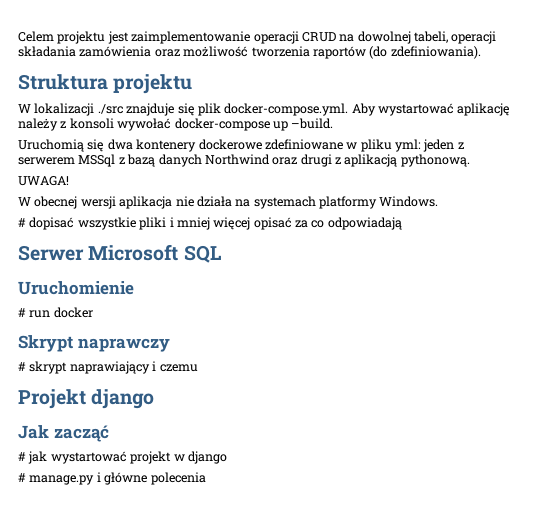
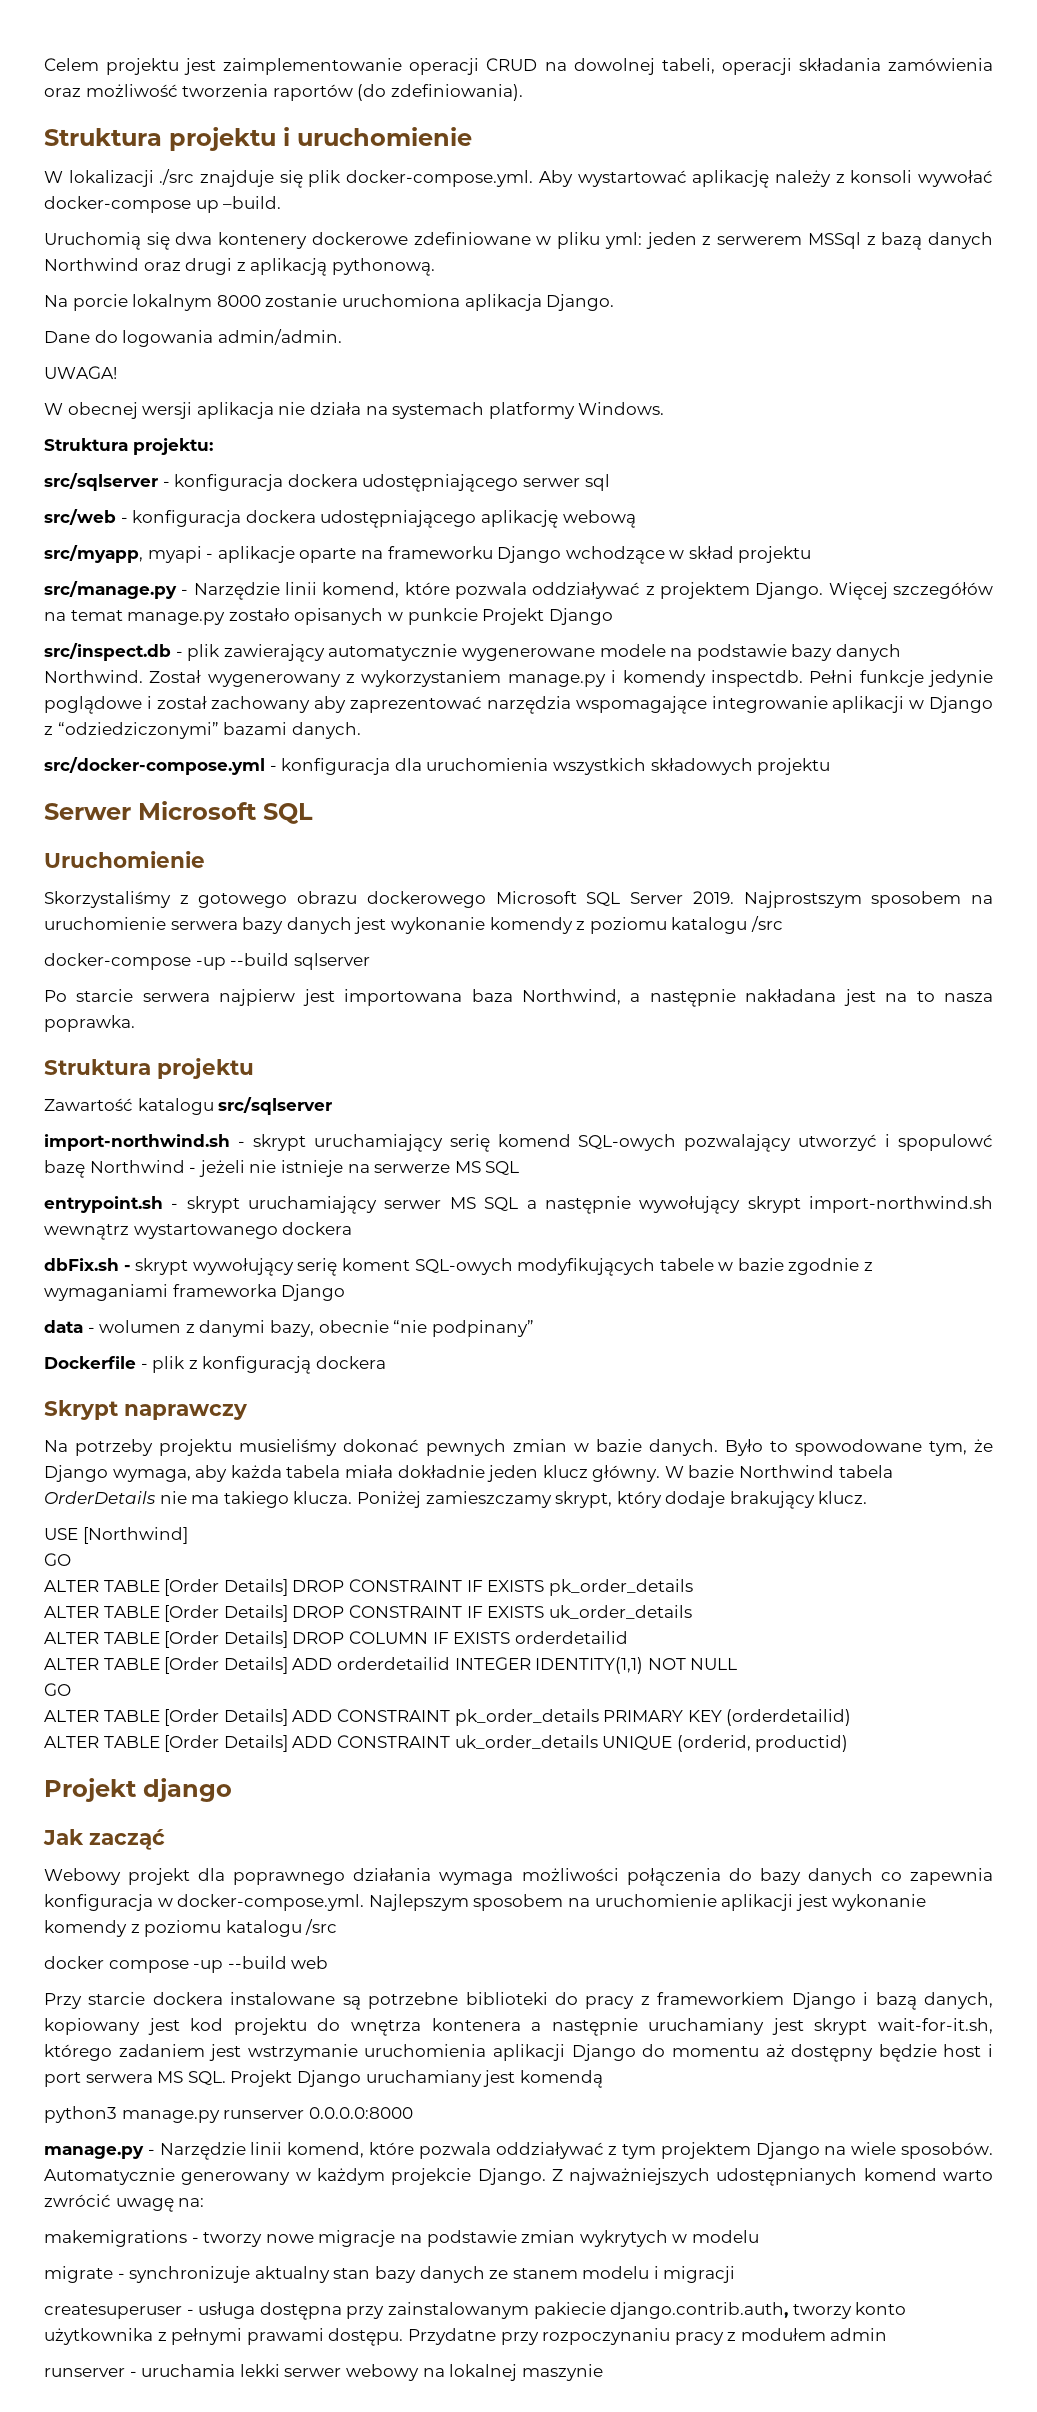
- Struktura projektu
+ Struktura projektu i uruchomienie
+ Na porcie lokalnym 8000 zostanie uruchomiona aplikacja Django.
+ Dane do logowania admin/admin.
- # dopisać wszystkie pliki i mniej więcej opisać za co odpowiadają
+ Struktura projektu:
+ src/sqlserver - konfiguracja dockera udostępniającego serwer sql
+ src/web - konfiguracja dockera udostępniającego aplikację webową
+ src/myapp, myapi - aplikacje oparte na frameworku Django wchodzące w skład projektu
+ src/manage.py - Narzędzie linii komend, które pozwala oddziaływać z projektem Django. Więcej szczegółów na temat manage.py zostało opisanych w punkcie Projekt Django
+ src/inspect.db - plik zawierający automatycznie wygenerowane modele na podstawie bazy danych Northwind. Został wygenerowany z wykorzystaniem manage.py i komendy inspectdb. Pełni funkcje jedynie poglądowe i został zachowany aby zaprezentować narzędzia wspomagające integrowanie aplikacji w Django z “odziedziczonymi” bazami danych.
+ src/docker-compose.yml - konfiguracja dla uruchomienia wszystkich składowych projektu
  Serwer Microsoft SQL
  Uruchomienie
- # run docker
+ Skorzystaliśmy z gotowego obrazu dockerowego Microsoft SQL Server 2019. Najprostszym sposobem na uruchomienie serwera bazy danych jest wykonanie komendy z poziomu katalogu /src
+ docker-compose -up --build sqlserver
+ Po starcie serwera najpierw jest importowana baza Northwind, a następnie nakładana jest na to nasza poprawka.
+ Struktura projektu
+ Zawartość katalogu src/sqlserver
+ import-northwind.sh - skrypt uruchamiający serię komend SQL-owych pozwalający utworzyć i spopulowć bazę Northwind - jeżeli nie istnieje na serwerze MS SQL
+ entrypoint.sh - skrypt uruchamiający serwer MS SQL a następnie wywołujący skrypt import-northwind.sh wewnątrz wystartowanego dockera
+ dbFix.sh - skrypt wywołujący serię koment SQL-owych modyfikujących tabele w bazie zgodnie z wymaganiami frameworka Django
+ data - wolumen z danymi bazy, obecnie “nie podpinany”
+ Dockerfile - plik z konfiguracją dockera
  Skrypt naprawczy
- # skrypt naprawiający i czemu
+ Na potrzeby projektu musieliśmy dokonać pewnych zmian w bazie danych. Było to spowodowane tym, że Django wymaga, aby każda tabela miała dokładnie jeden klucz główny. W bazie Northwind tabela OrderDetails nie ma takiego klucza. Poniżej zamieszczamy skrypt, który dodaje brakujący klucz.
+ USE [Northwind]
+ GO
+ ALTER TABLE [Order Details] DROP CONSTRAINT IF EXISTS pk_order_details
+ ALTER TABLE [Order Details] DROP CONSTRAINT IF EXISTS uk_order_details
+ ALTER TABLE [Order Details] DROP COLUMN IF EXISTS orderdetailid
+ ALTER TABLE [Order Details] ADD orderdetailid INTEGER IDENTITY(1,1) NOT NULL
+ GO
+ ALTER TABLE [Order Details] ADD CONSTRAINT pk_order_details PRIMARY KEY (orderdetailid)
+ ALTER TABLE [Order Details] ADD CONSTRAINT uk_order_details UNIQUE (orderid, productid)
  Projekt django
  Jak zacząć
- # jak wystartować projekt w django
- # manage.py i główne polecenia
+ Webowy projekt dla poprawnego działania wymaga możliwości połączenia do bazy danych co zapewnia konfiguracja w docker-compose.yml. Najlepszym sposobem na uruchomienie aplikacji jest wykonanie komendy z poziomu katalogu /src
+ docker compose -up --build web
+ Przy starcie dockera instalowane są potrzebne biblioteki do pracy z frameworkiem Django i bazą danych, kopiowany jest kod projektu do wnętrza kontenera a następnie uruchamiany jest skrypt wait-for-it.sh, którego zadaniem jest wstrzymanie uruchomienia aplikacji Django do momentu aż dostępny będzie host i port serwera MS SQL. Projekt Django uruchamiany jest komendą
+ python3 manage.py runserver 0.0.0.0:8000
+ manage.py - Narzędzie linii komend, które pozwala oddziaływać z tym projektem Django na wiele sposobów. Automatycznie generowany w każdym projekcie Django. Z najważniejszych udostępnianych komend warto zwrócić uwagę na:
+ makemigrations - tworzy nowe migracje na podstawie zmian wykrytych w modelu
+ migrate - synchronizuje aktualny stan bazy danych ze stanem modelu i migracji
+ createsuperuser - usługa dostępna przy zainstalowanym pakiecie django.contrib.auth, tworzy konto użytkownika z pełnymi prawami dostępu. Przydatne przy rozpoczynaniu pracy z modułem admin
+ runserver - uruchamia lekki serwer webowy na lokalnej maszynie

